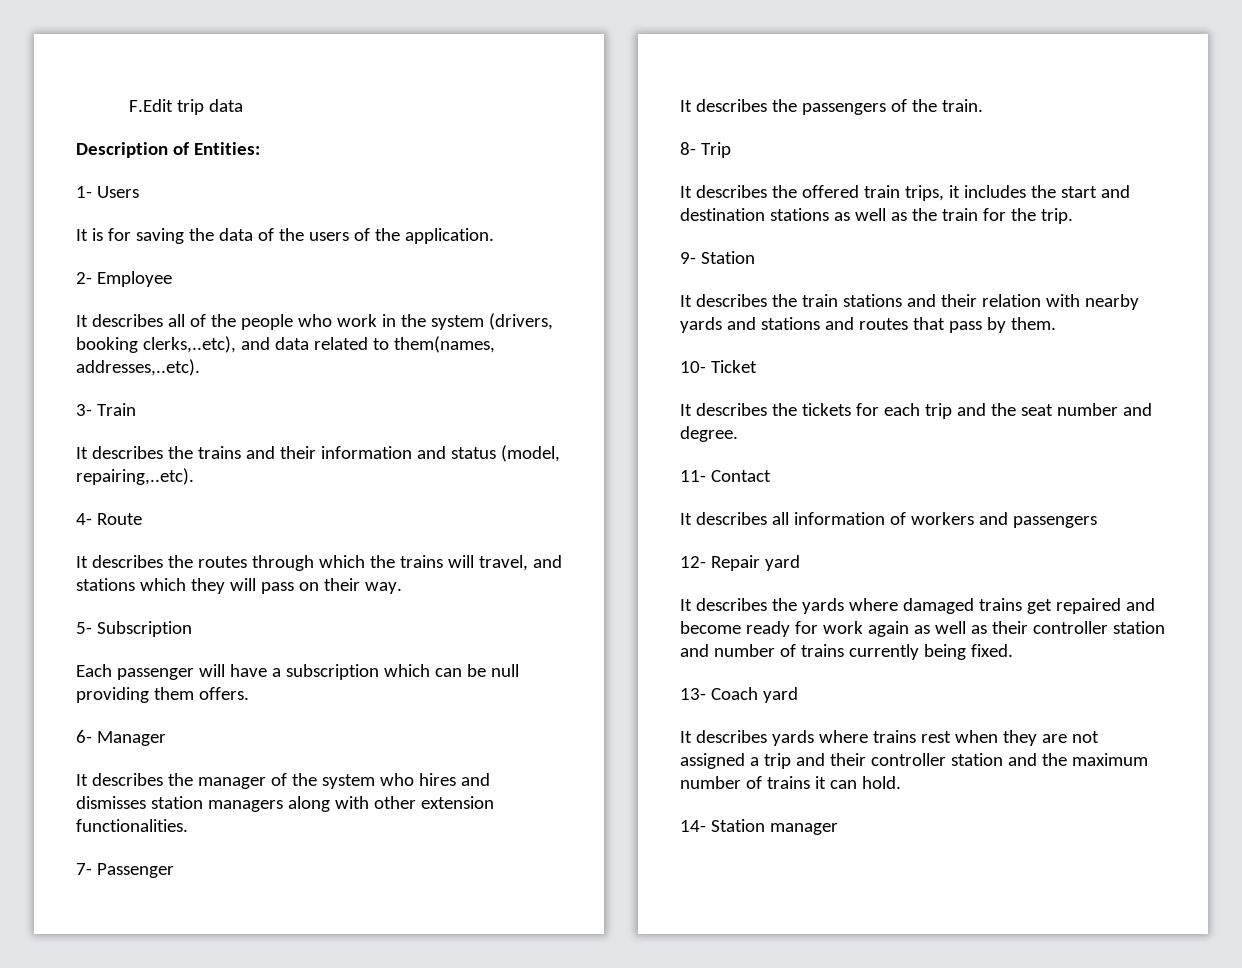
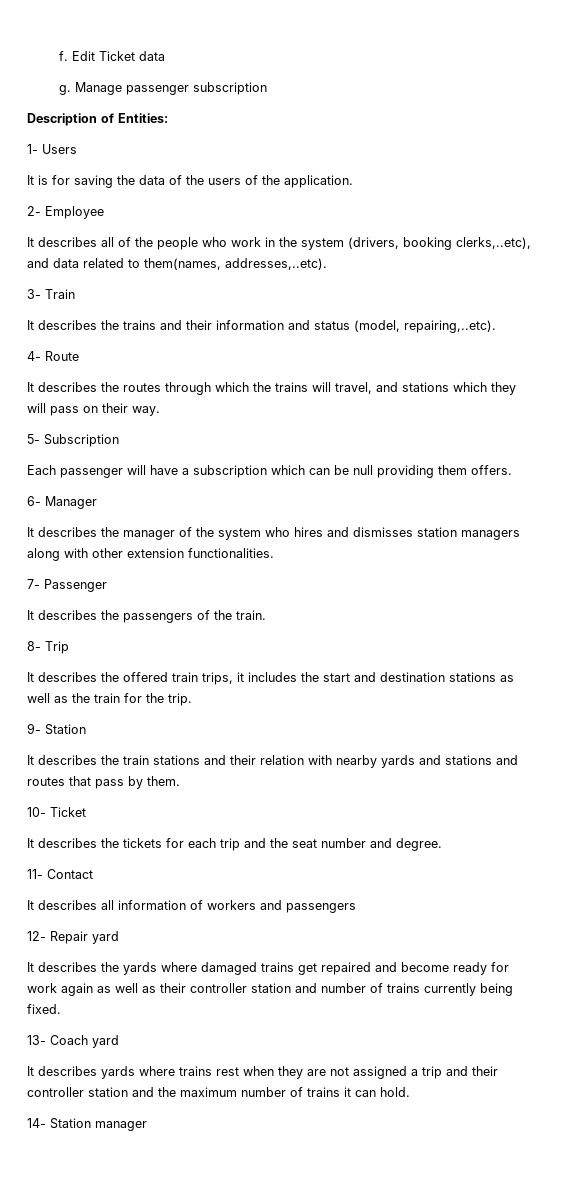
- F.Edit trip data
+ f. Edit Ticket data
+ g. Manage passenger subscription

